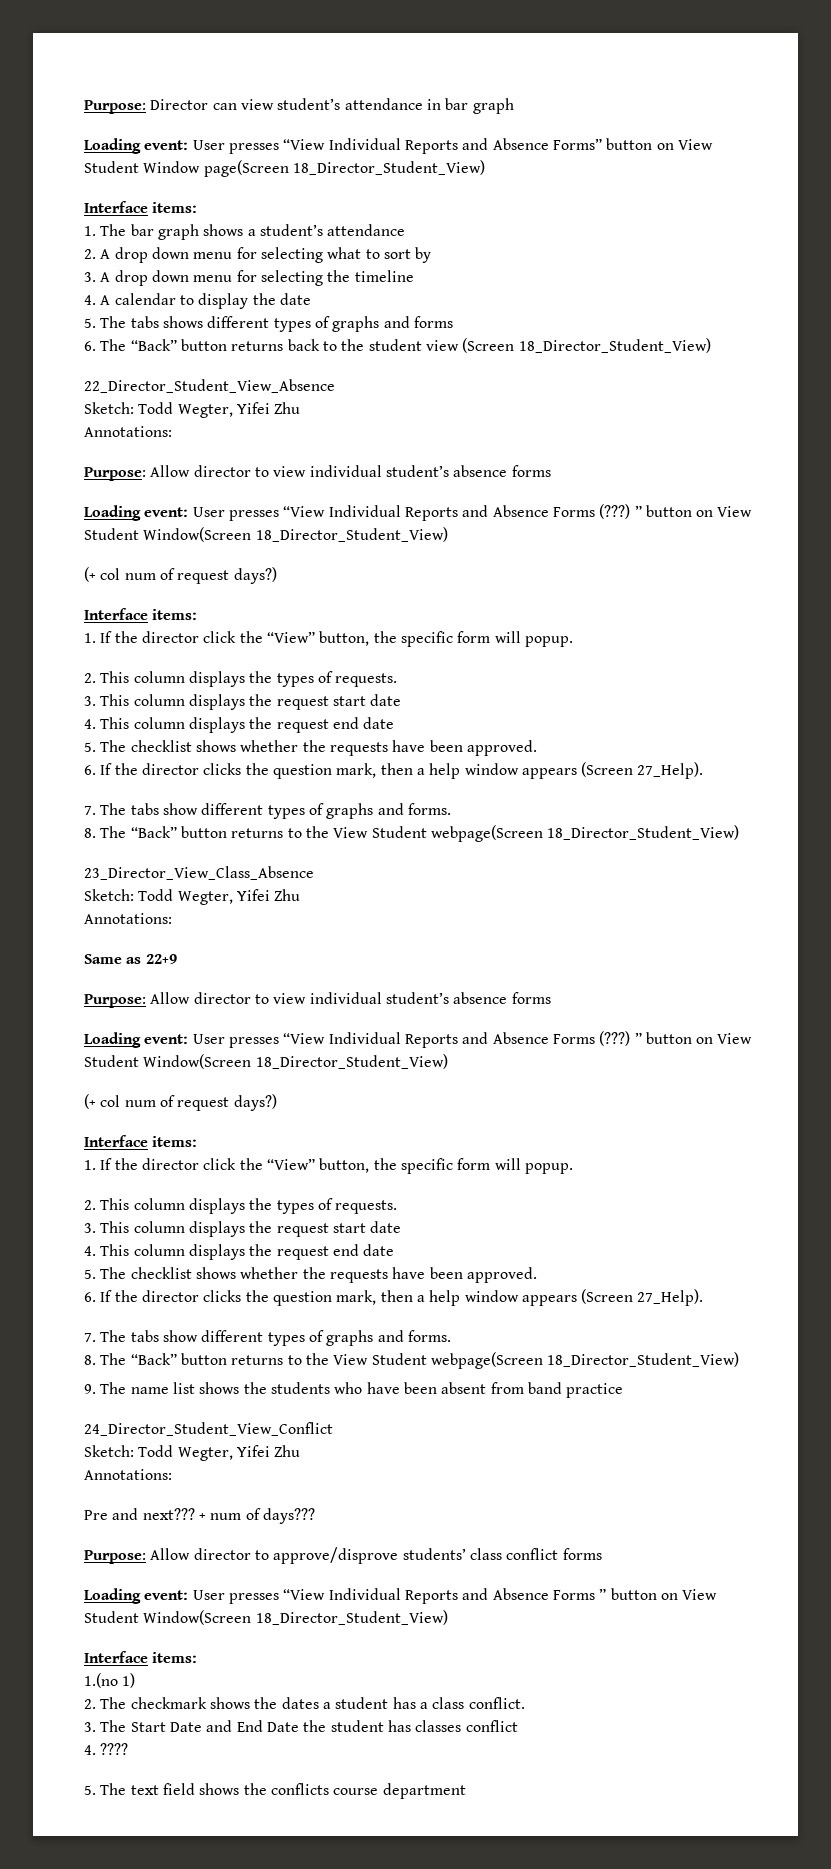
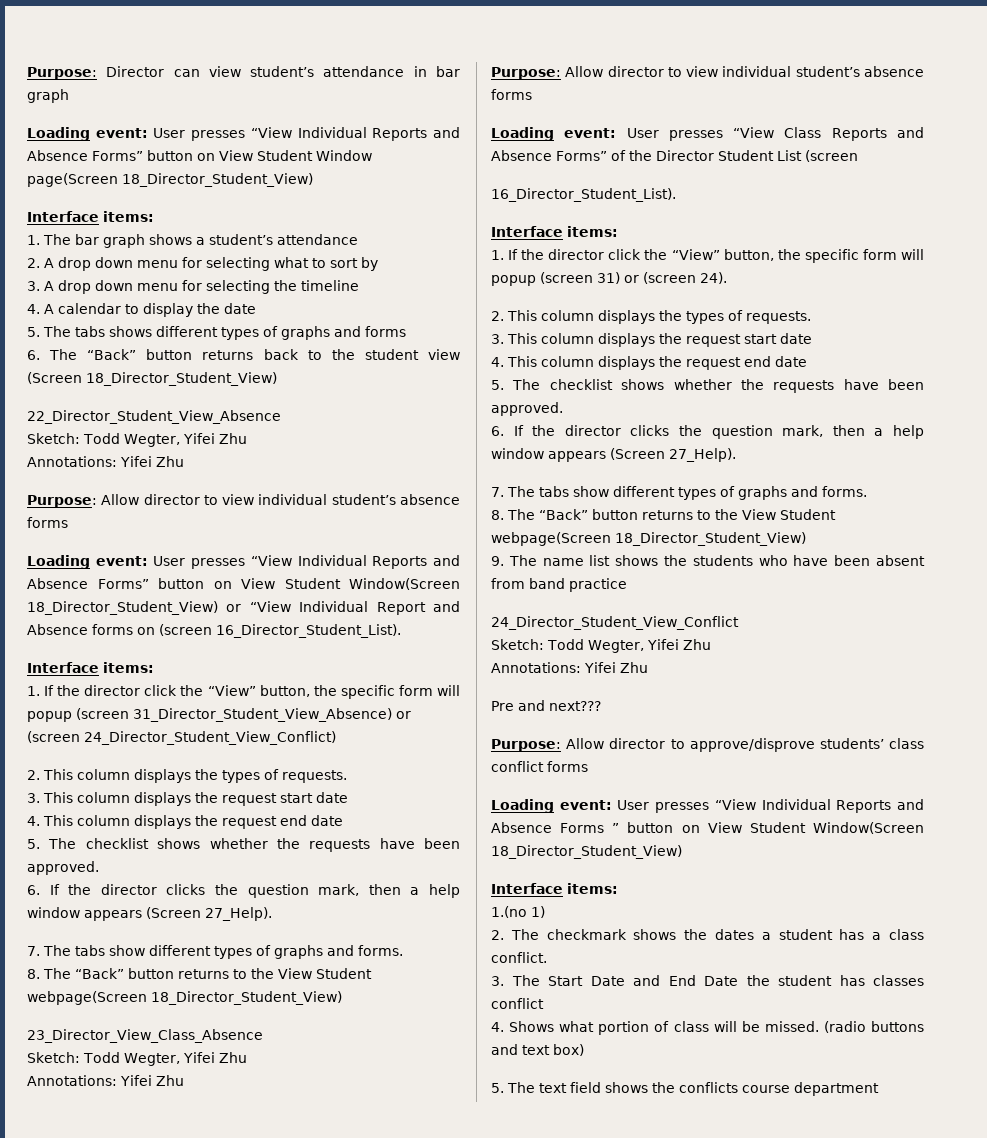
  22_Director_Student_View_Absence
  Sketch: Todd Wegter, Yifei Zhu
- Annotations:
+ Annotations: Yifei Zhu
  Purpose: Allow director to view individual student’s absence forms
- Loading event: User presses “View Individual Reports and Absence Forms (???) ” button on View Student Window(Screen 18_Director_Student_View)
- (+ col num of request days?)
+ Loading event: User presses “View Individual Reports and Absence Forms” button on View Student Window(Screen 18_Director_Student_View) or “View Individual Report and Absence forms on (screen 16_Director_Student_List).
  Interface items:
- 1. If the director click the “View” button, the specific form will popup.
+ 1. If the director click the “View” button, the specific form will popup (screen 31_Director_Student_View_Absence) or (screen 24_Director_Student_View_Conflict)
  23_Director_View_Class_Absence
  Sketch: Todd Wegter, Yifei Zhu
- Annotations:
- Same as 22+9
+ Annotations: Yifei Zhu
  Purpose: Allow director to view individual student’s absence forms
- Loading event: User presses “View Individual Reports and Absence Forms (???) ” button on View Student Window(Screen 18_Director_Student_View)
- (+ col num of request days?)
+ Loading event: User presses “View Class Reports and Absence Forms” of the Director Student List (screen
+ 16_Director_Student_List).
  Interface items:
- 1. If the director click the “View” button, the specific form will popup.
+ 1. If the director click the “View” button, the specific form will popup (screen 31) or (screen 24).
  24_Director_Student_View_Conflict
  Sketch: Todd Wegter, Yifei Zhu
- Annotations:
+ Annotations: Yifei Zhu
- + num of days???
- 4. ????
+ 4. Shows what portion of class will be missed. (radio buttons and text box)

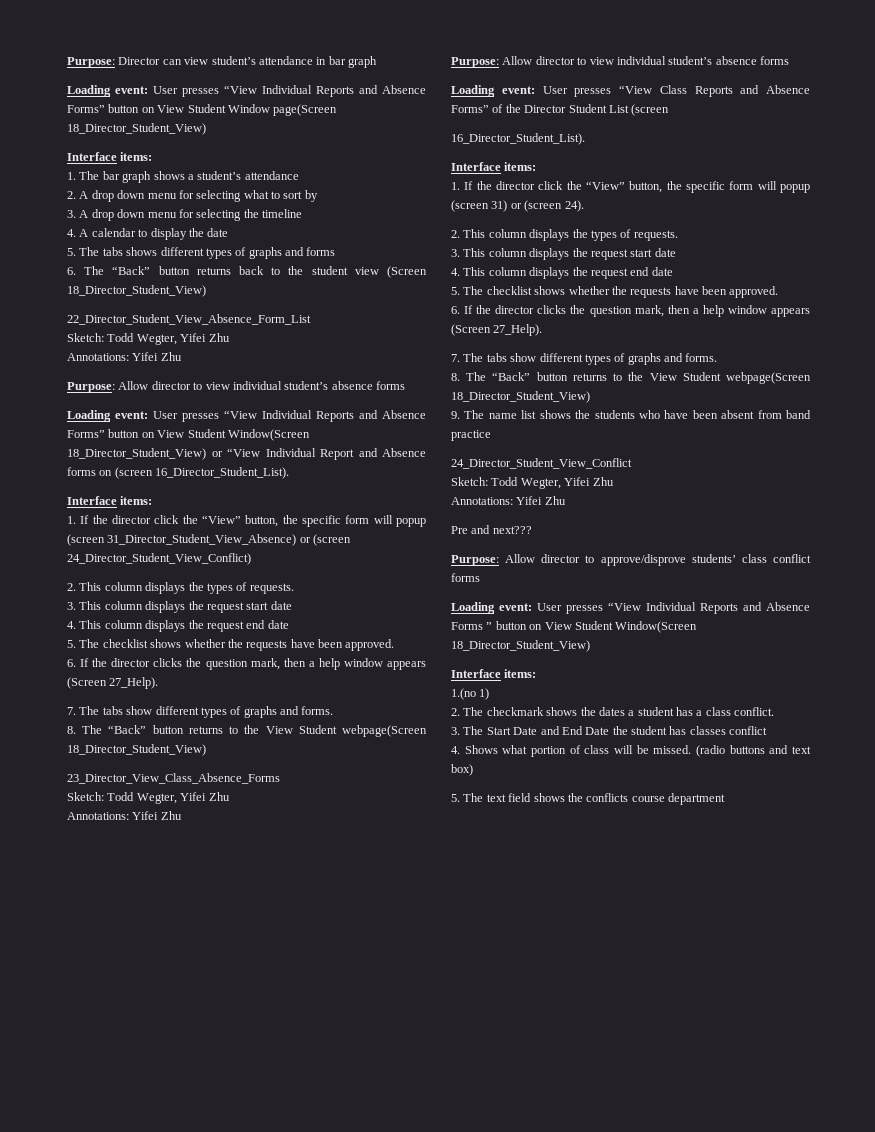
- 22_Director_Student_View_Absence
+ 22_Director_Student_View_Absence_Form_List
- 23_Director_View_Class_Absence
+ 23_Director_View_Class_Absence_Forms

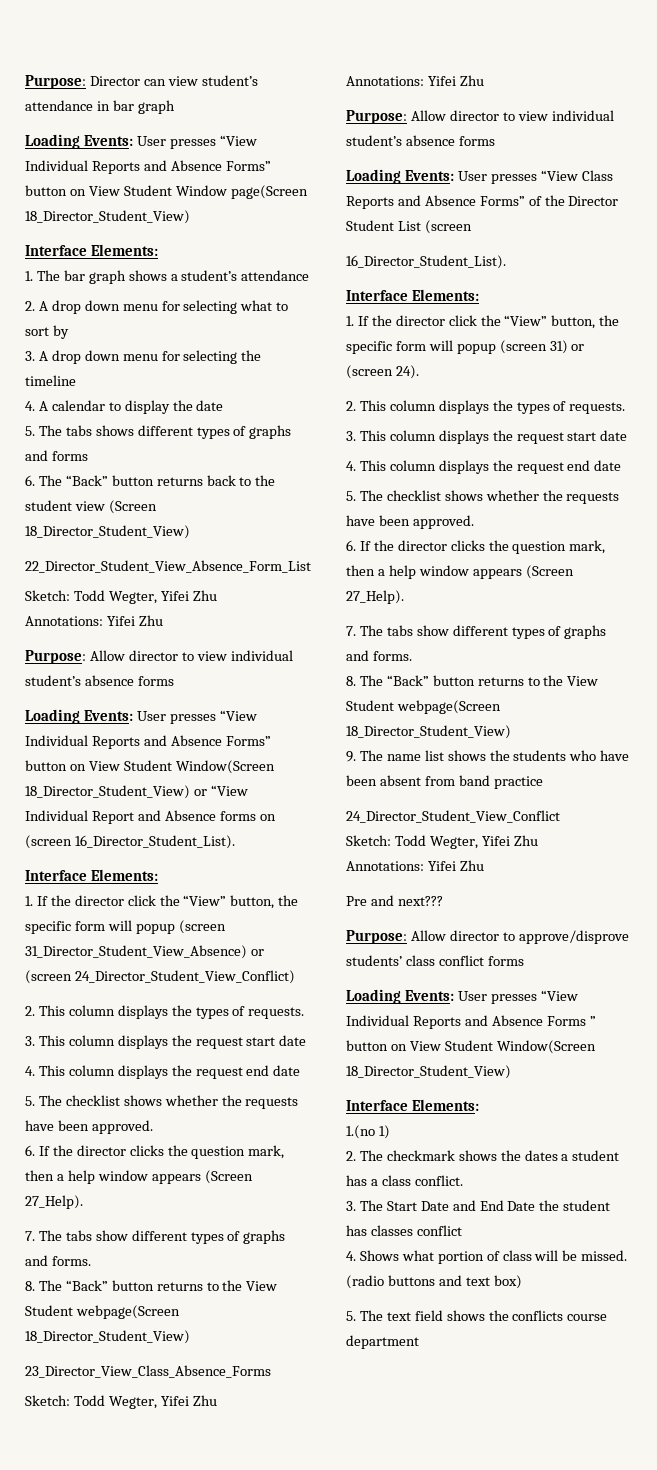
- Loading event: User presses “View Individual Reports and Absence Forms” button on View Student Window page(Screen 18_Director_Student_View)
- Interface items:
+ Loading Events: User presses “View Individual Reports and Absence Forms” button on View Student Window page(Screen 18_Director_Student_View)
+ Interface Elements:
- Loading event: User presses “View Individual Reports and Absence Forms” button on View Student Window(Screen 18_Director_Student_View) or “View Individual Report and Absence forms on (screen 16_Director_Student_List).
- Interface items:
+ Loading Events: User presses “View Individual Reports and Absence Forms” button on View Student Window(Screen 18_Director_Student_View) or “View Individual Report and Absence forms on (screen 16_Director_Student_List).
+ Interface Elements:
- Loading event: User presses “View Class Reports and Absence Forms” of the Director Student List (screen
+ Loading Events: User presses “View Class Reports and Absence Forms” of the Director Student List (screen
  16_Director_Student_List).
- Interface items:
+ Interface Elements:
- Loading event: User presses “View Individual Reports and Absence Forms ” button on View Student Window(Screen 18_Director_Student_View)
- Interface items:
+ Loading Events: User presses “View Individual Reports and Absence Forms ” button on View Student Window(Screen 18_Director_Student_View)
+ Interface Elements:

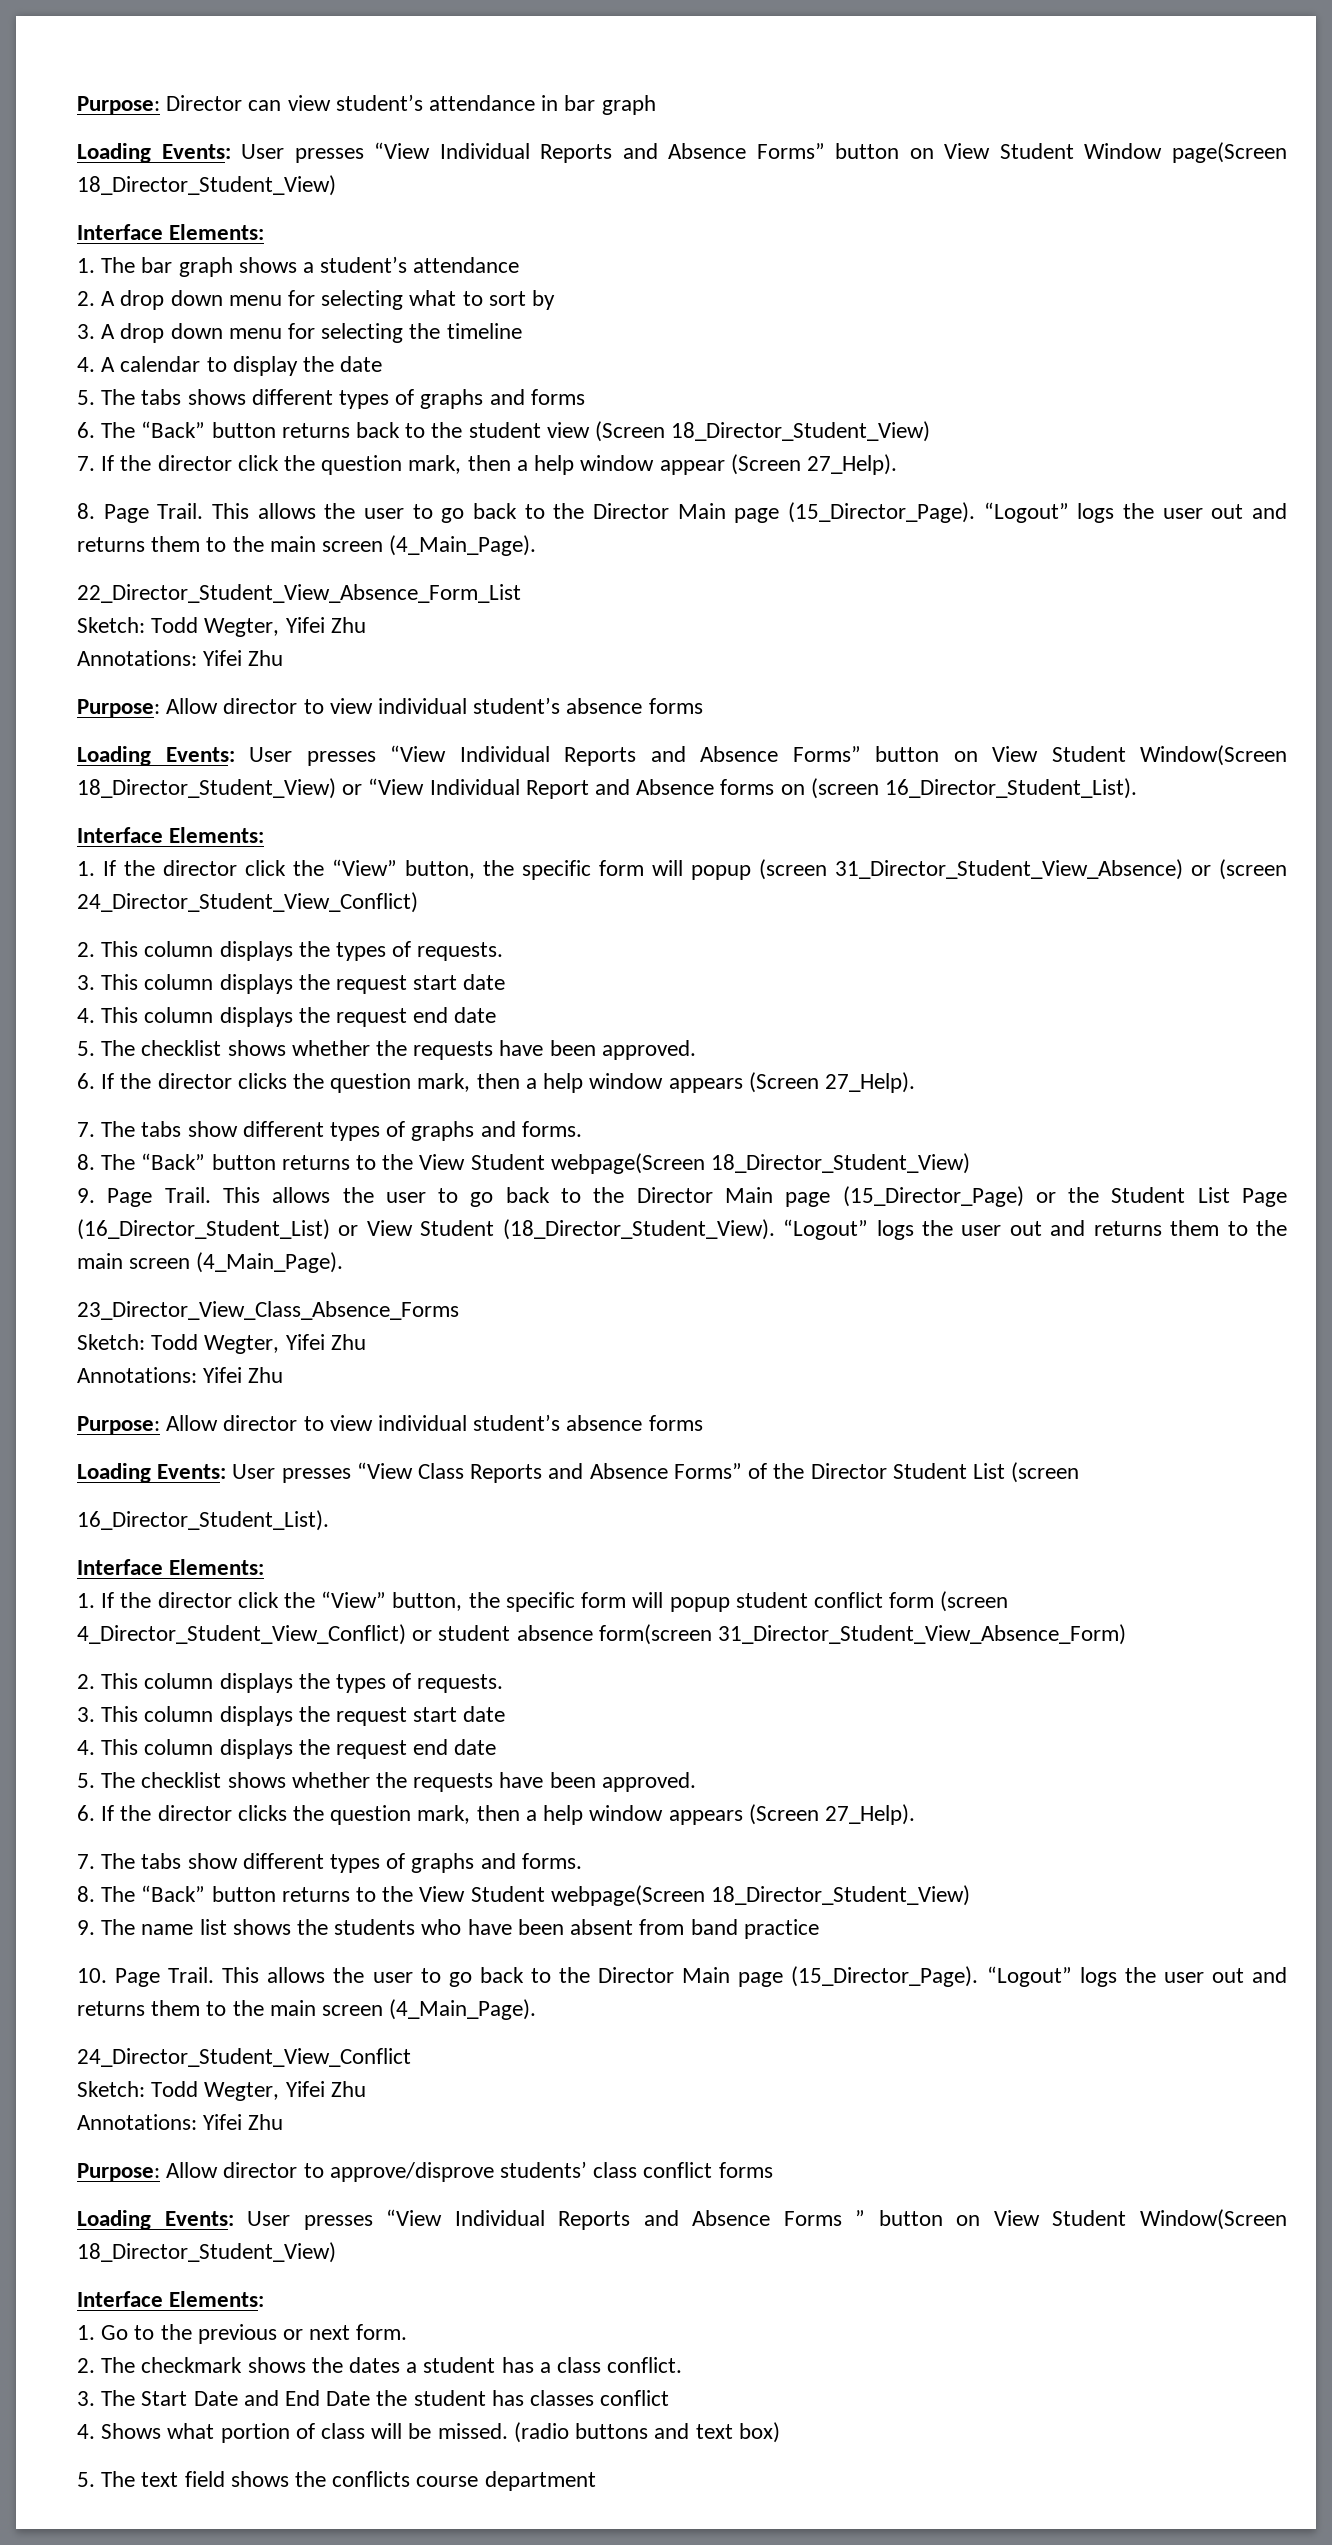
+ 7. If the director click the question mark, then a help window appear (Screen 27_Help).
+ 8. Page Trail. This allows the user to go back to the Director Main page (15_Director_Page). “Logout” logs the user out and returns them to the main screen (4_Main_Page).
+ 9. Page Trail. This allows the user to go back to the Director Main page (15_Director_Page) or the Student List Page (16_Director_Student_List) or View Student (18_Director_Student_View). “Logout” logs the user out and returns them to the main screen (4_Main_Page).
- 1. If the director click the “View” button, the specific form will popup (screen 31) or (screen 24).
+ 1. If the director click the “View” button, the specific form will popup student conflict form (screen 4_Director_Student_View_Conflict) or student absence form(screen 31_Director_Student_View_Absence_Form)
+ 10. Page Trail. This allows the user to go back to the Director Main page (15_Director_Page). “Logout” logs the user out and returns them to the main screen (4_Main_Page).
- Pre and next???
- 1.(no 1)
+ 1. Go to the previous or next form.

